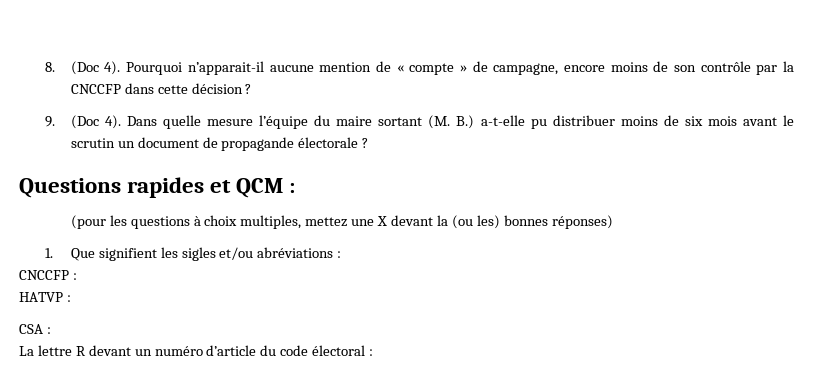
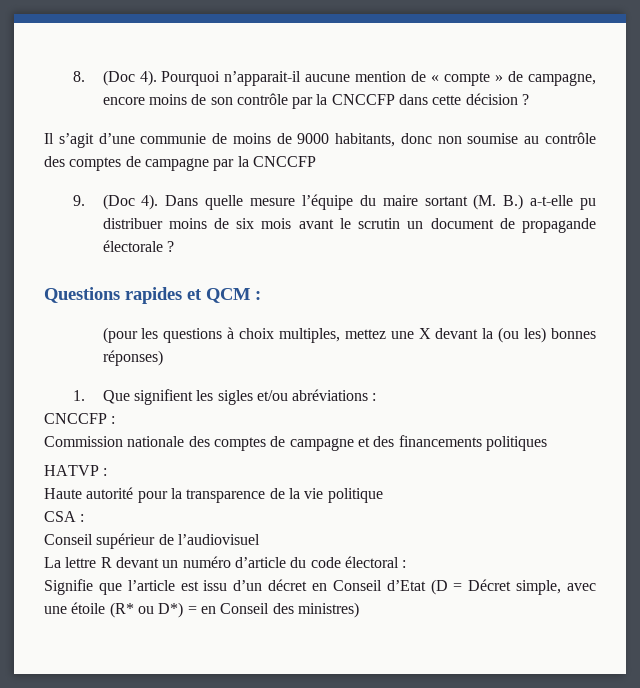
+ Il s’agit d’une communie de moins de 9000 habitants, donc non soumise au contrôle des comptes de campagne par la CNCCFP
+ Commission nationale des comptes de campagne et des financements politiques
  HATVP :
+ Haute autorité pour la transparence de la vie politique
  CSA :
+ Conseil supérieur de l’audiovisuel
+ Signifie que l’article est issu d’un décret en Conseil d’Etat (D = Décret simple, avec une étoile (R* ou D*) = en Conseil des ministres)

